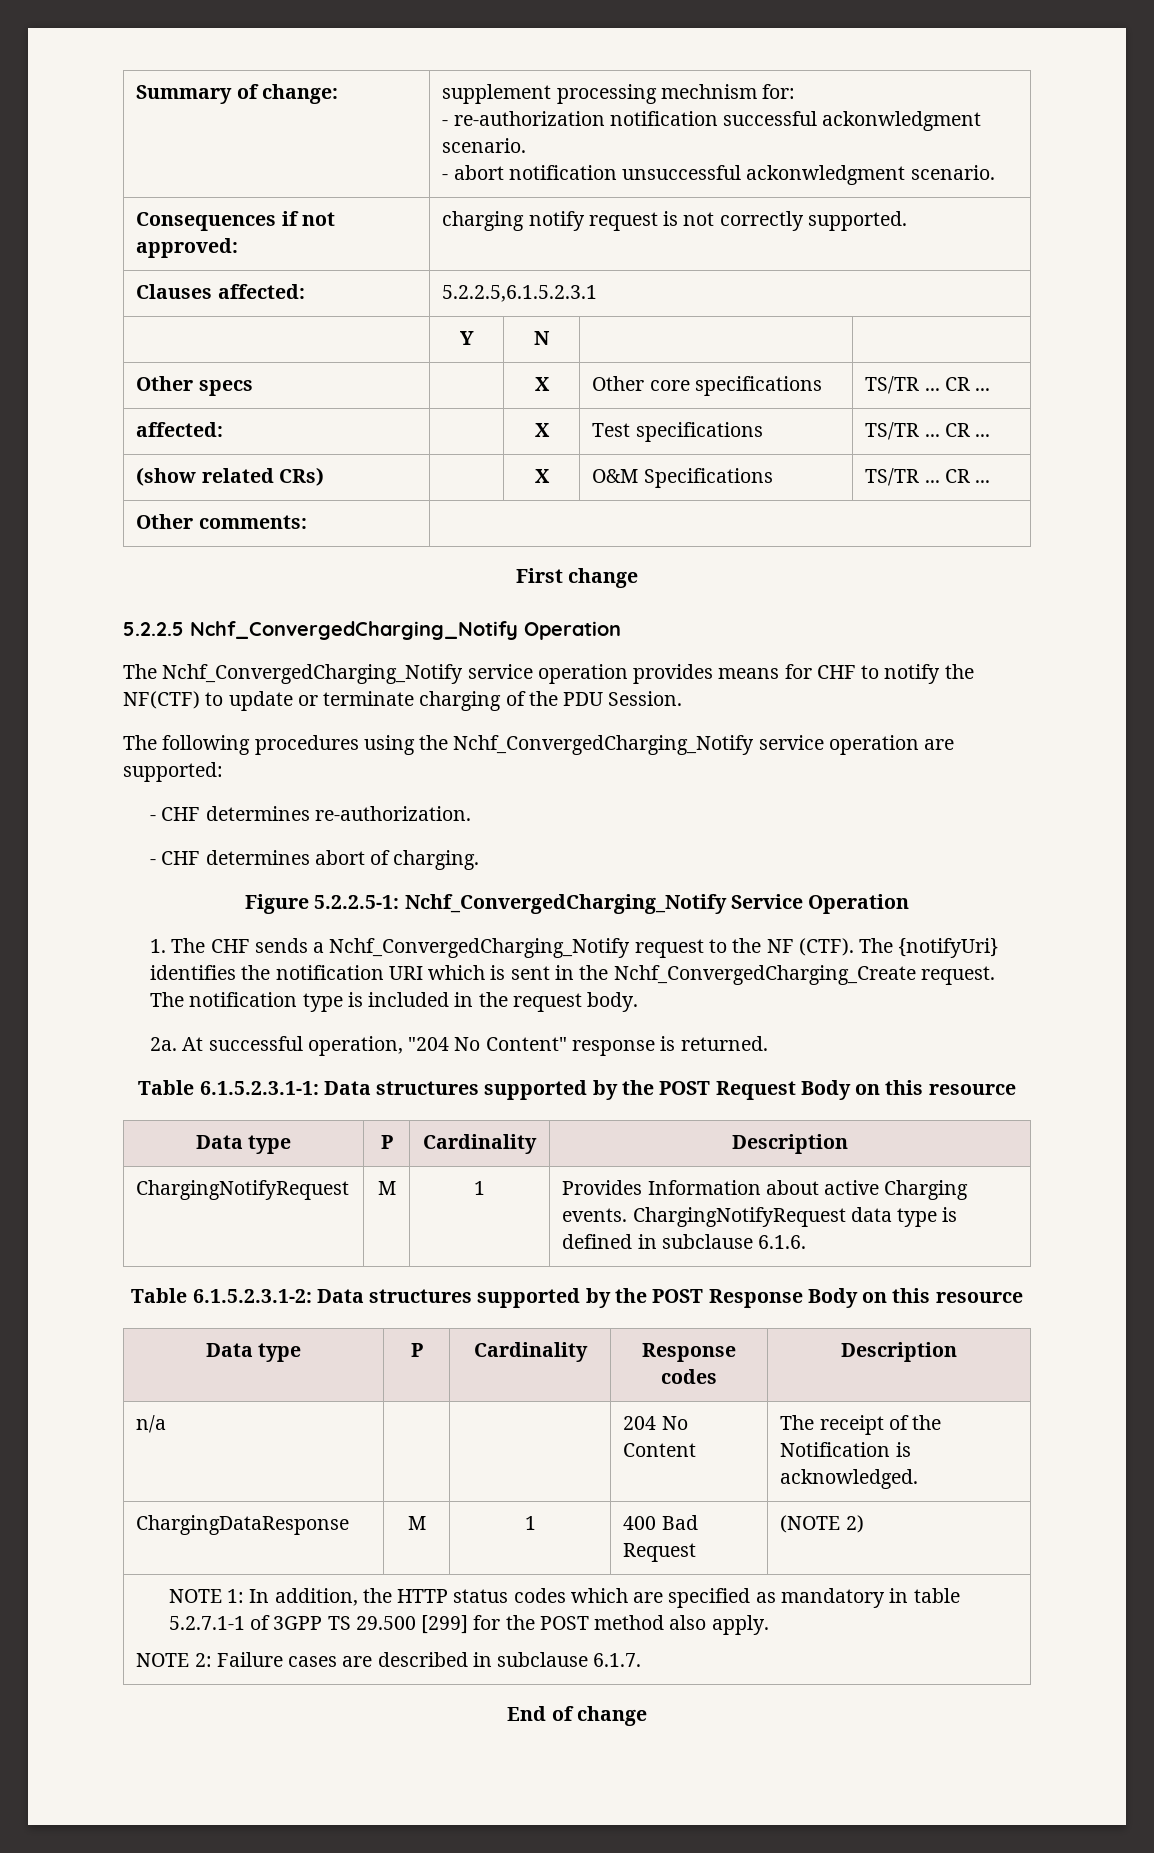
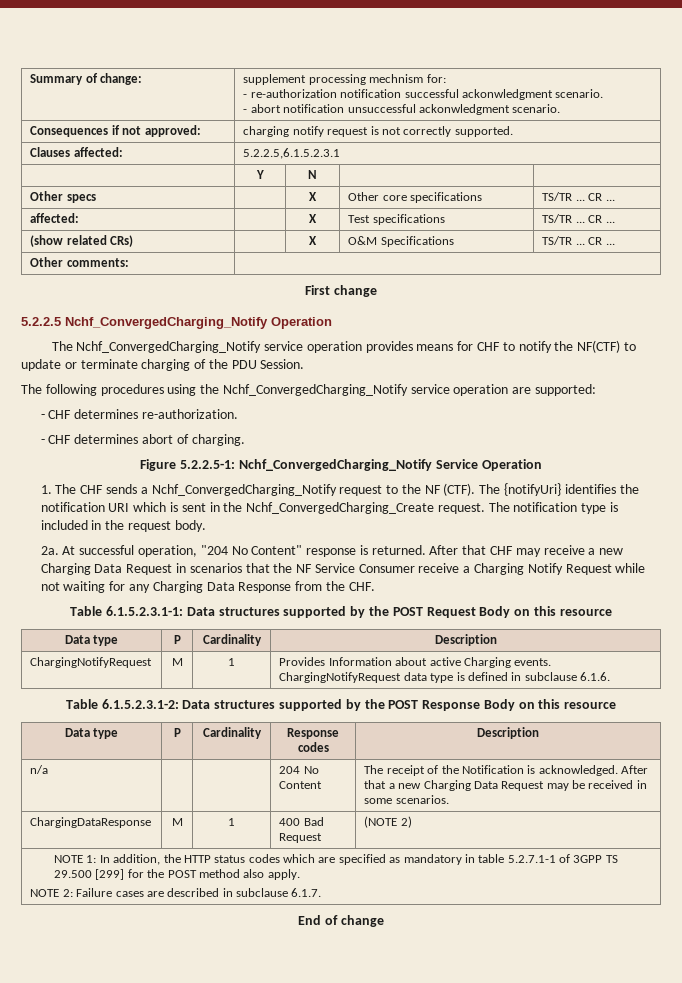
+ After that CHF may receive a new Charging Data Request in scenarios that the NF Service Consumer receive a Charging Notify Request while not waiting for any Charging Data Response from the CHF.
- n/a | | | 204 No Content | The receipt of the Notification is acknowledged.
+ n/a | | | 204 No Content | The receipt of the Notification is acknowledged. After that a new Charging Data Request may be received in some scenarios.

